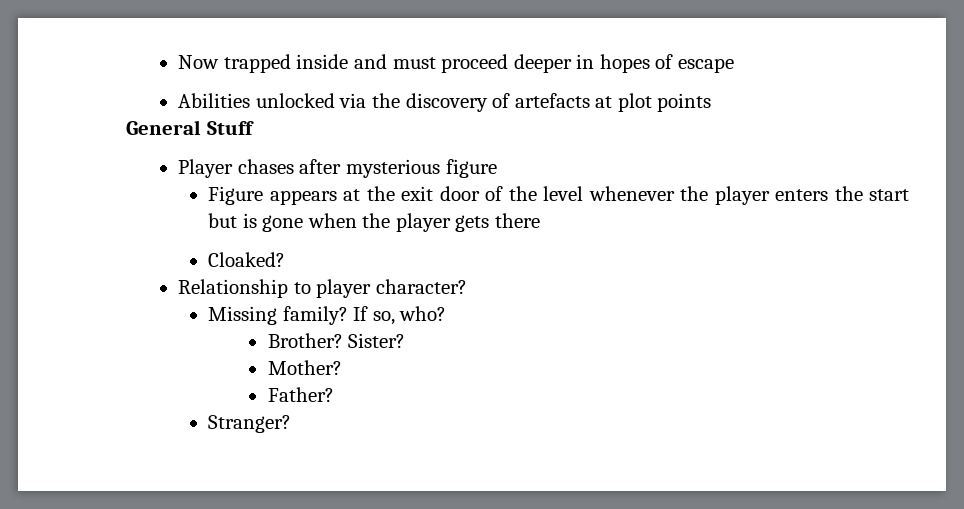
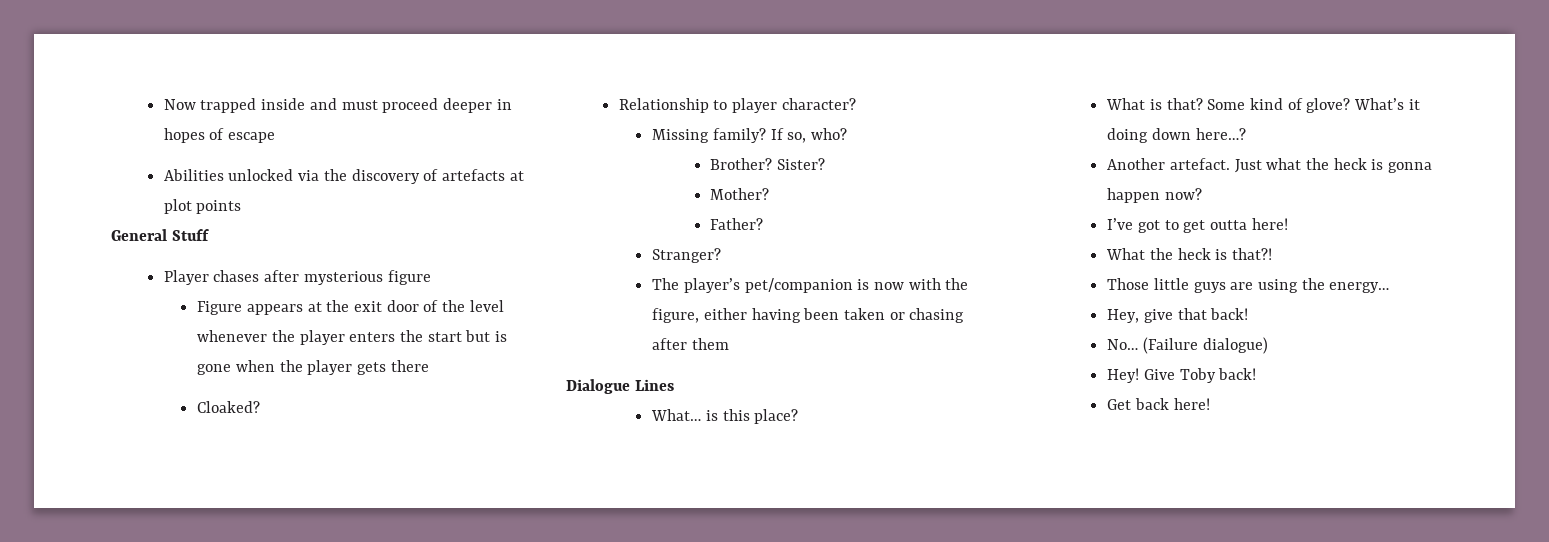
+ The player’s pet/companion is now with the figure, either having been taken or chasing after them
+ Dialogue Lines
+ What… is this place?
+ What is that? Some kind of glove? What’s it doing down here…?
+ Another artefact. Just what the heck is gonna happen now?
+ I’ve got to get outta here!
+ What the heck is that?!
+ Those little guys are using the energy…
+ Hey, give that back!
+ No… (Failure dialogue)
+ Hey! Give Toby back!
+ Get back here!

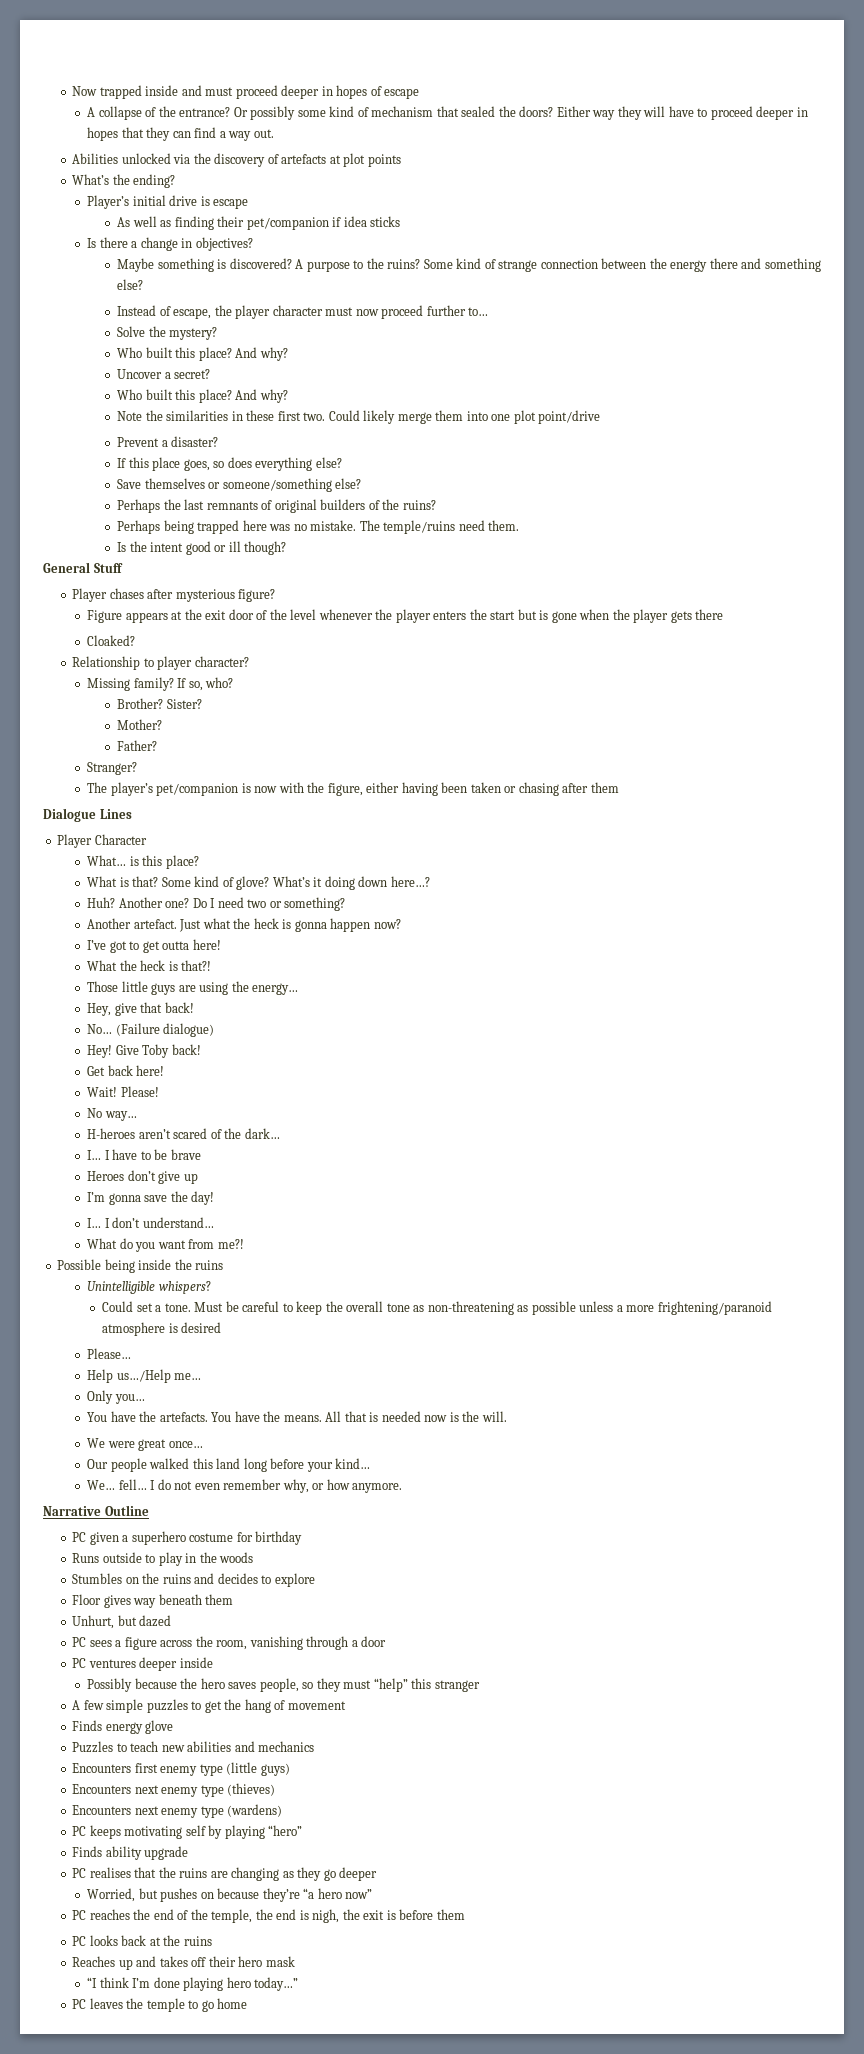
+ A collapse of the entrance? Or possibly some kind of mechanism that sealed the doors? Either way they will have to proceed deeper in hopes that they can find a way out.
+ What’s the ending?
+ Player’s initial drive is escape
+ As well as finding their pet/companion if idea sticks
+ Is there a change in objectives?
+ Maybe something is discovered? A purpose to the ruins? Some kind of strange connection between the energy there and something else?
+ Instead of escape, the player character must now proceed further to…
+ Solve the mystery?
+ Who built this place? And why?
+ Uncover a secret?
+ Who built this place? And why?
+ Note the similarities in these first two. Could likely merge them into one plot point/drive
+ Prevent a disaster?
+ If this place goes, so does everything else?
+ Save themselves or someone/something else?
+ Perhaps the last remnants of original builders of the ruins?
+ Perhaps being trapped here was no mistake. The temple/ruins need them.
+ Is the intent good or ill though?
- Player chases after mysterious figure
+ Player chases after mysterious figure?
+ Player Character
+ Huh? Another one? Do I need two or something?
+ Wait! Please!
+ No way…
+ H-heroes aren’t scared of the dark…
+ I… I have to be brave
+ Heroes don’t give up
+ I’m gonna save the day!
+ I… I don’t understand…
+ What do you want from me?!
+ Possible being inside the ruins
+ Unintelligible whispers?
+ Could set a tone. Must be careful to keep the overall tone as non-threatening as possible unless a more frightening/paranoid atmosphere is desired
+ Please…
+ Help us…/Help me…
+ Only you…
+ You have the artefacts. You have the means. All that is needed now is the will.
+ We were great once…
+ Our people walked this land long before your kind…
+ We… fell… I do not even remember why, or how anymore.
+ Narrative Outline
+ PC given a superhero costume for birthday
+ Runs outside to play in the woods
+ Stumbles on the ruins and decides to explore
+ Floor gives way beneath them
+ Unhurt, but dazed
+ PC sees a figure across the room, vanishing through a door
+ PC ventures deeper inside
+ Possibly because the hero saves people, so they must “help” this stranger
+ A few simple puzzles to get the hang of movement
+ Finds energy glove
+ Puzzles to teach new abilities and mechanics
+ Encounters first enemy type (little guys)
+ Encounters next enemy type (thieves)
+ Encounters next enemy type (wardens)
+ PC keeps motivating self by playing “hero”
+ Finds ability upgrade
+ PC realises that the ruins are changing as they go deeper
+ Worried, but pushes on because they’re “a hero now”
+ PC reaches the end of the temple, the end is nigh, the exit is before them
+ PC looks back at the ruins
+ Reaches up and takes off their hero mask
+ “I think I’m done playing hero today…”
+ PC leaves the temple to go home

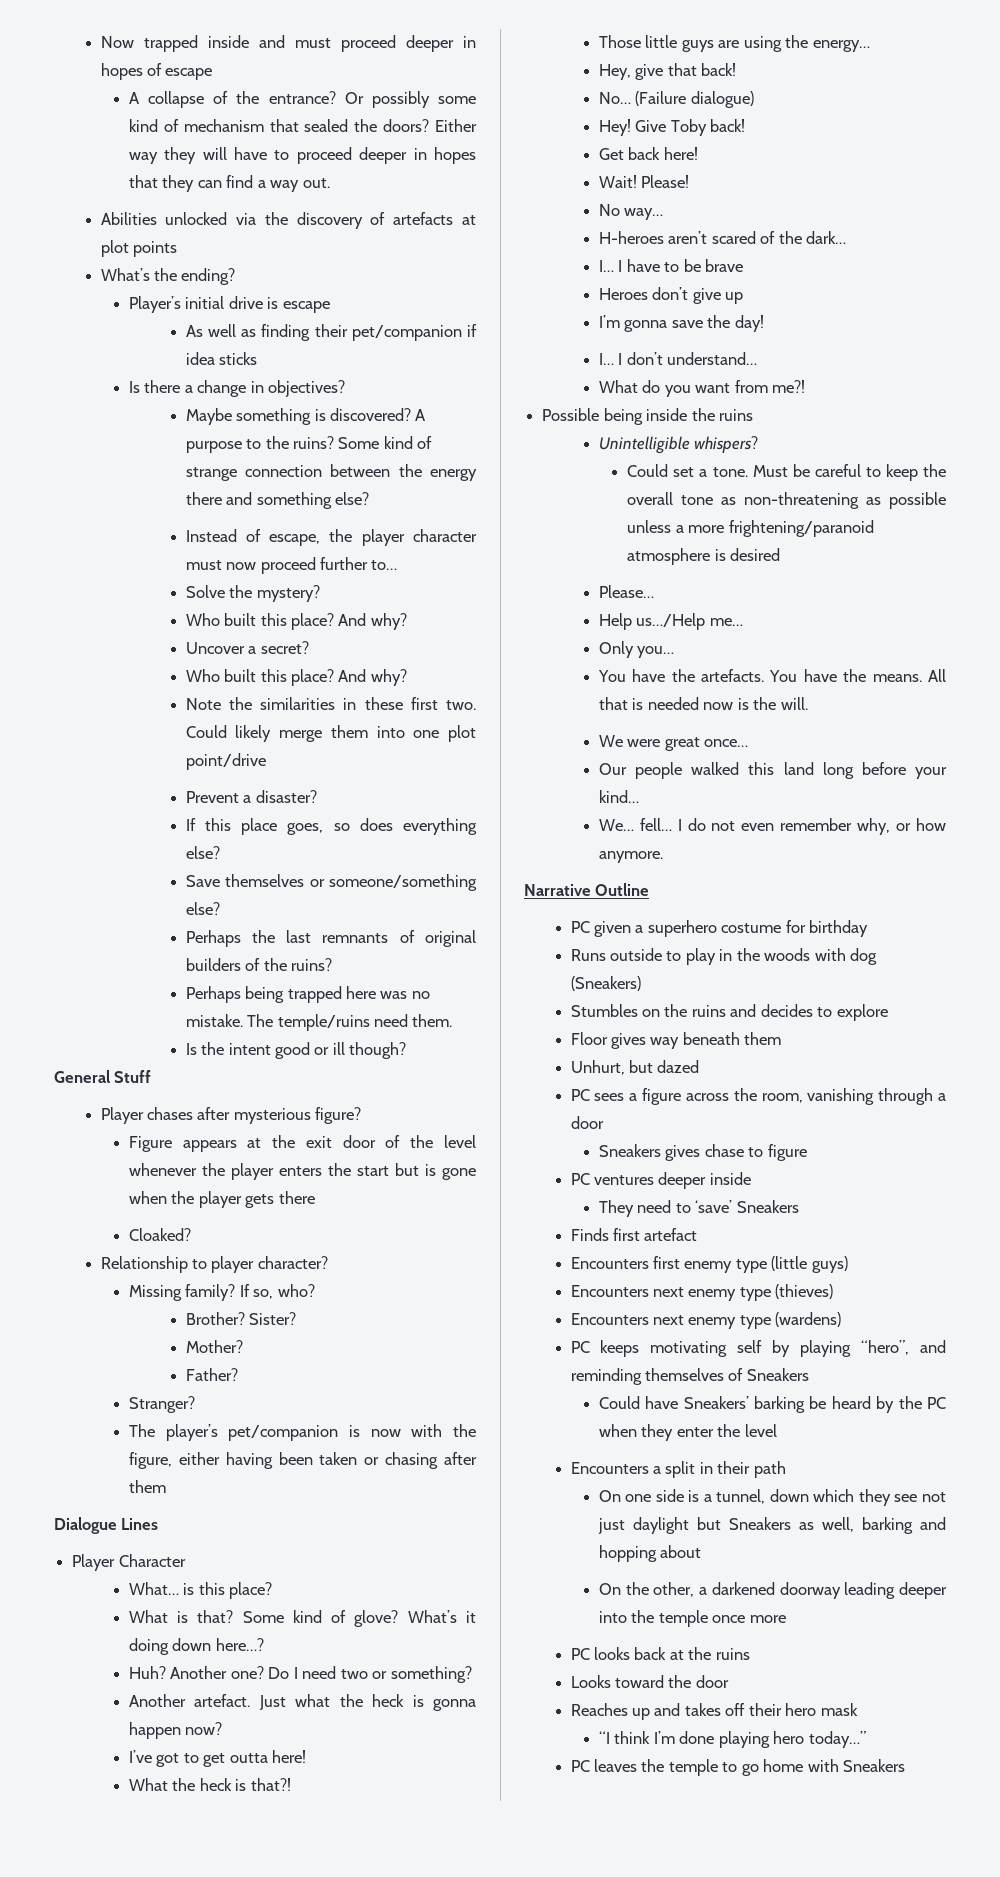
- Runs outside to play in the woods
+ Runs outside to play in the woods with dog (Sneakers)
+ Sneakers gives chase to figure
- Possibly because the hero saves people, so they must “help” this stranger
- A few simple puzzles to get the hang of movement
- Finds energy glove
- Puzzles to teach new abilities and mechanics
+ They need to ‘save’ Sneakers
+ Finds first artefact
- PC keeps motivating self by playing “hero”
- Finds ability upgrade
- PC realises that the ruins are changing as they go deeper
- Worried, but pushes on because they’re “a hero now”
- PC reaches the end of the temple, the end is nigh, the exit is before them
+ PC keeps motivating self by playing “hero”, and reminding themselves of Sneakers
+ Could have Sneakers’ barking be heard by the PC when they enter the level
+ Encounters a split in their path
+ On one side is a tunnel, down which they see not just daylight but Sneakers as well, barking and hopping about
+ On the other, a darkened doorway leading deeper into the temple once more
+ Looks toward the door
- PC leaves the temple to go home
+ PC leaves the temple to go home with Sneakers

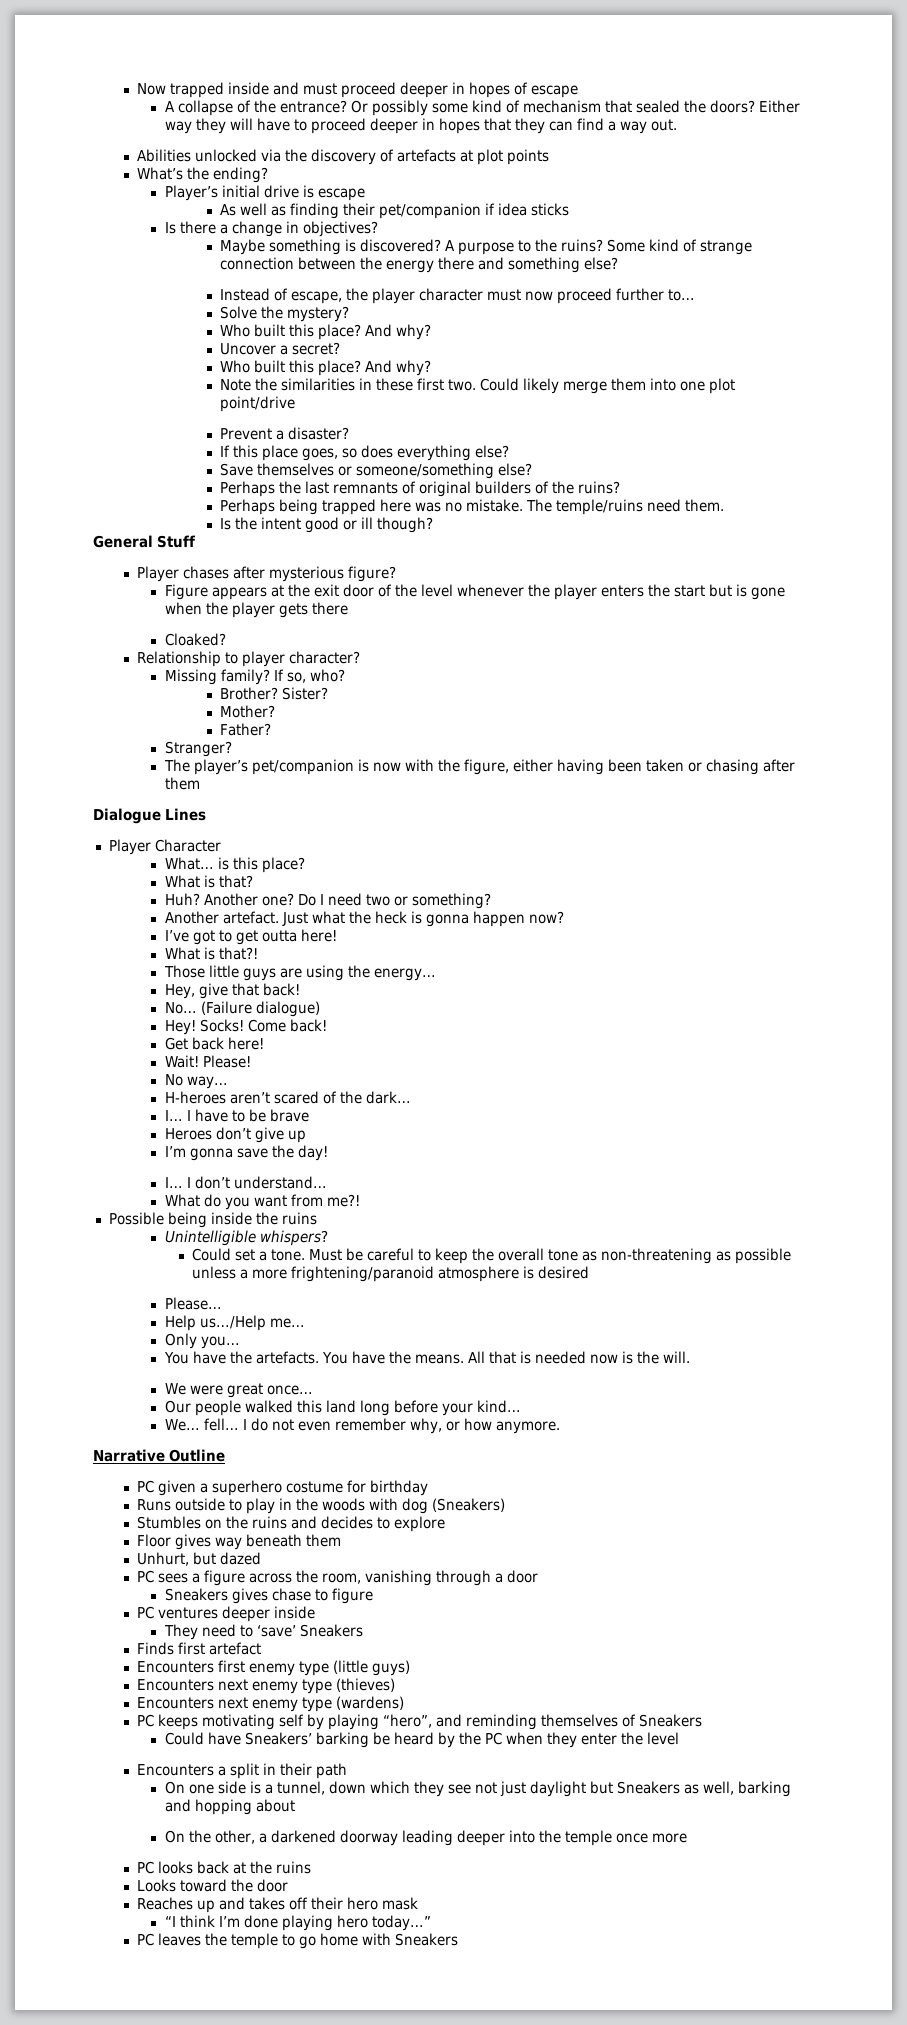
- Some kind of glove? What’s it doing down here…?
- What the heck is that?!
+ What is that?!
- Give Toby back!
+ Socks! Come back!

